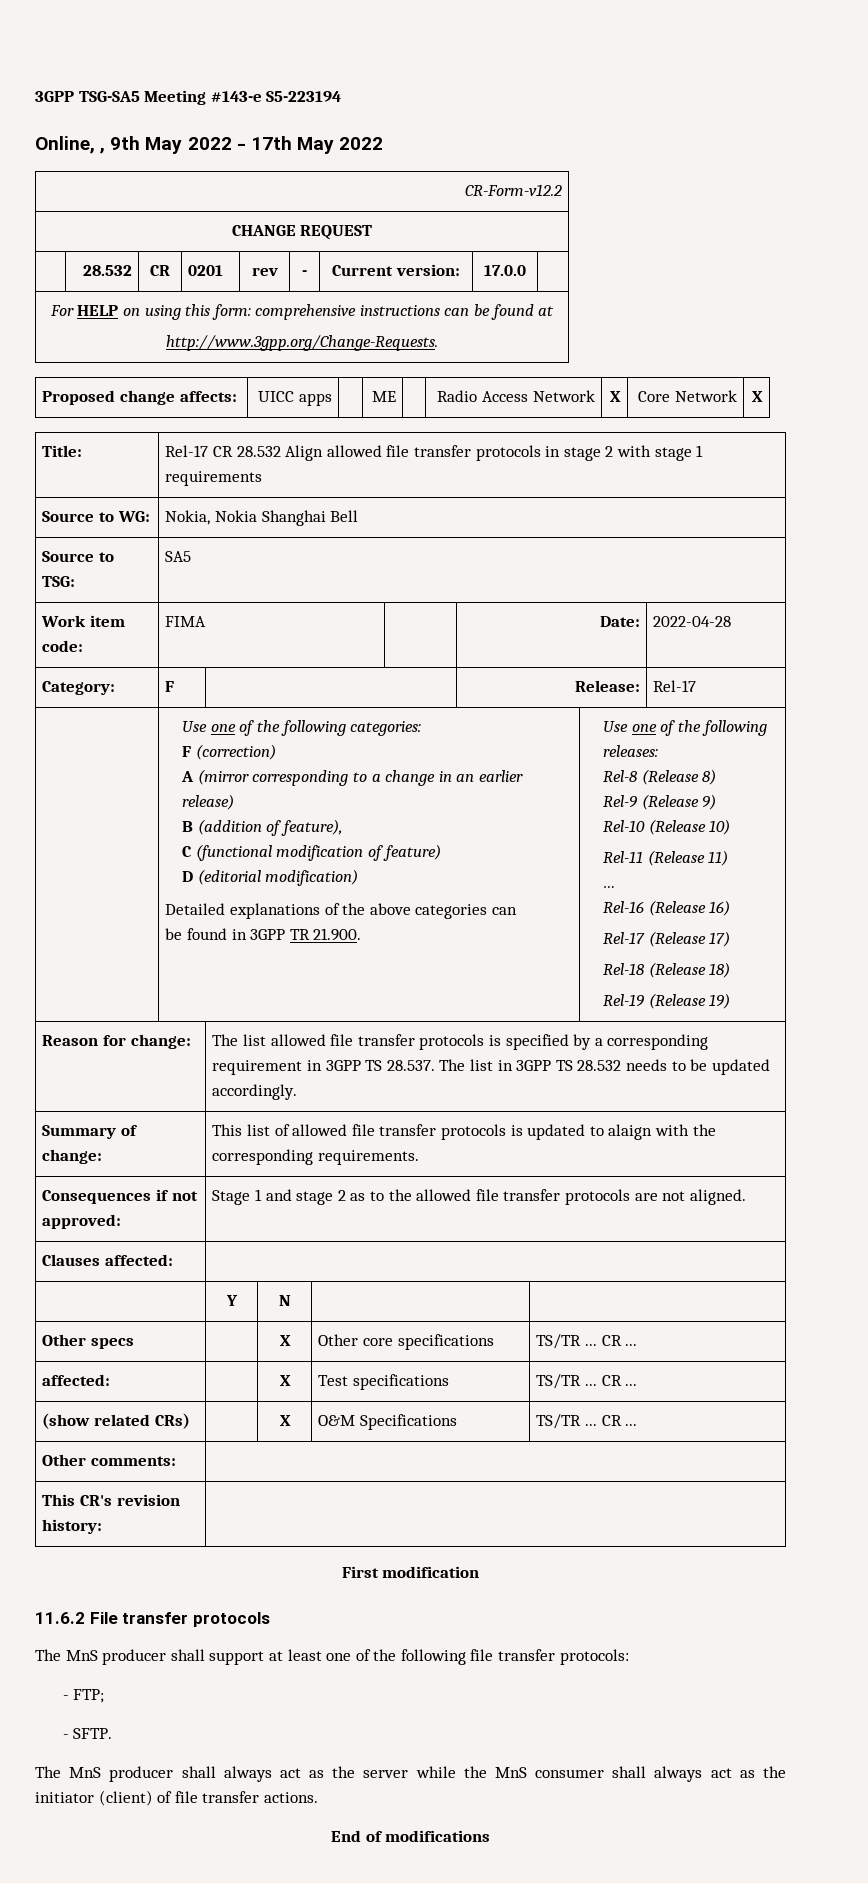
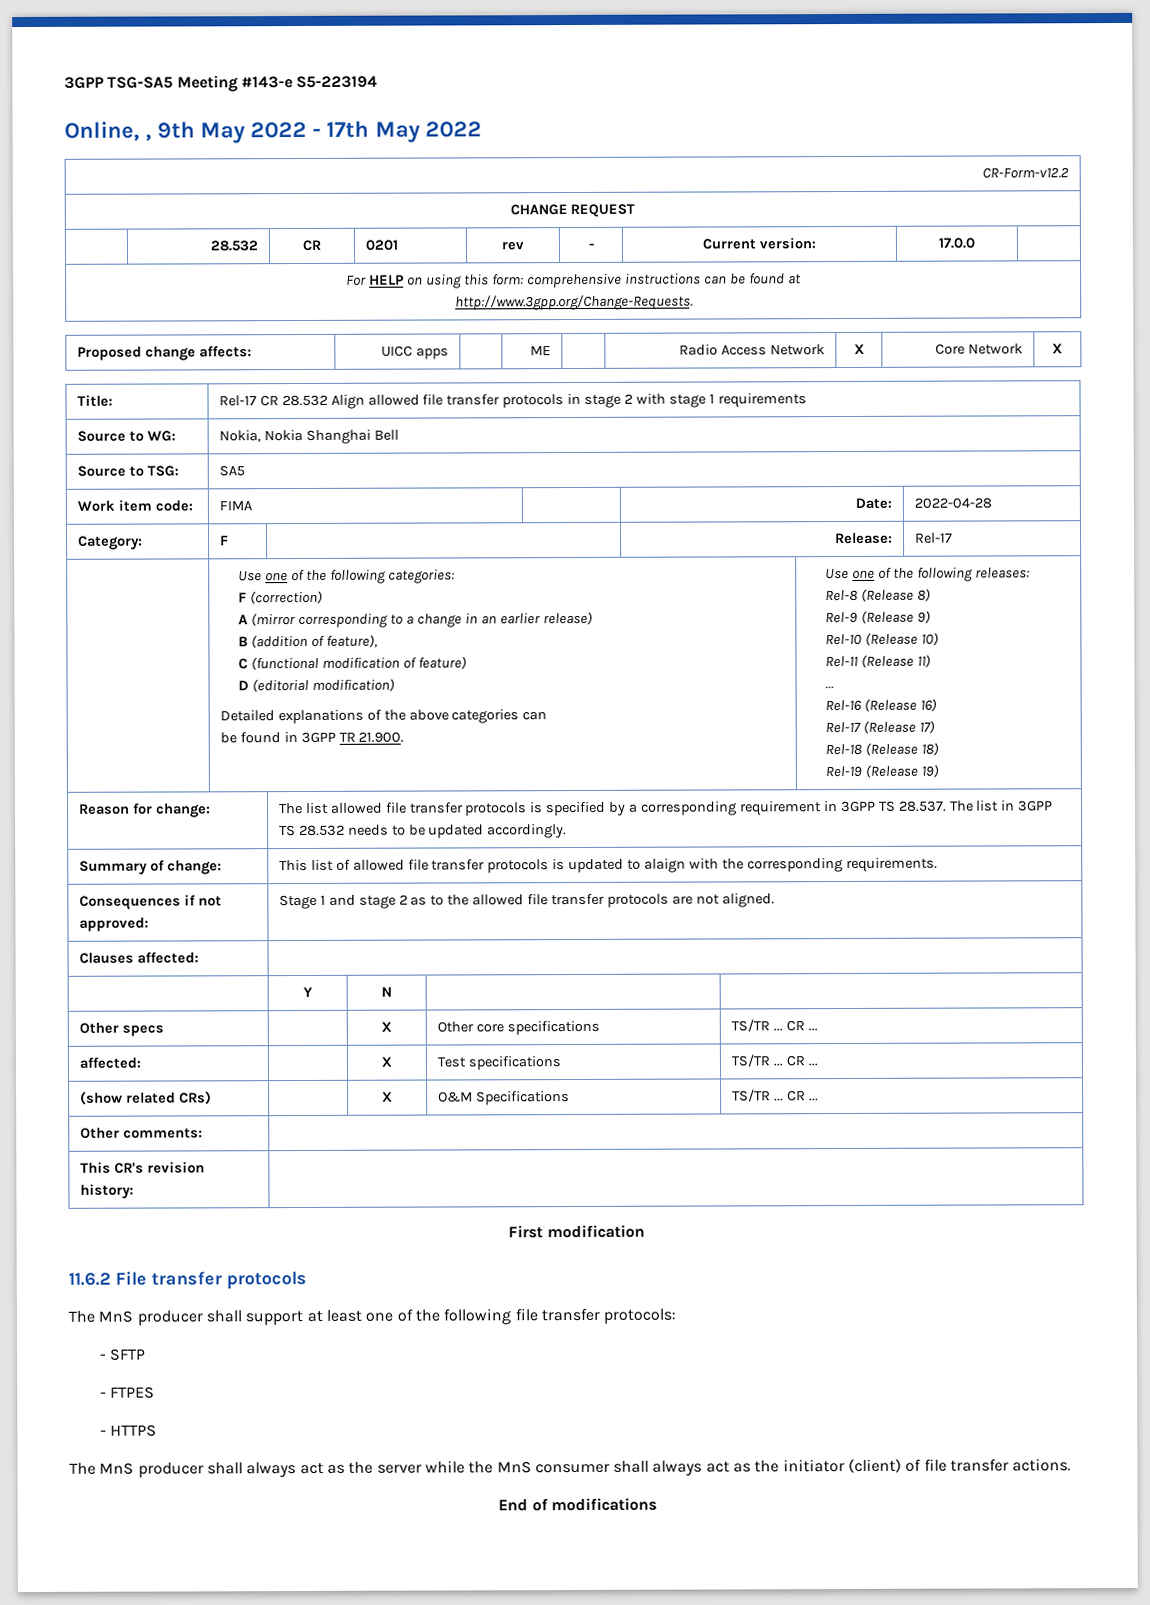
- - FTP;
- - SFTP.
+ - SFTP
+ - FTPES
+ - HTTPS

